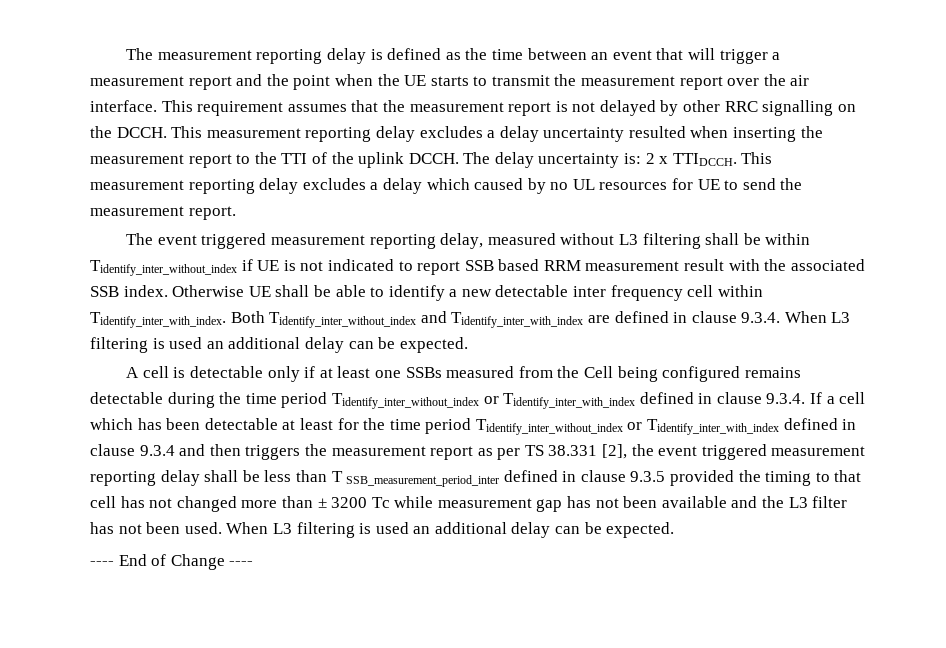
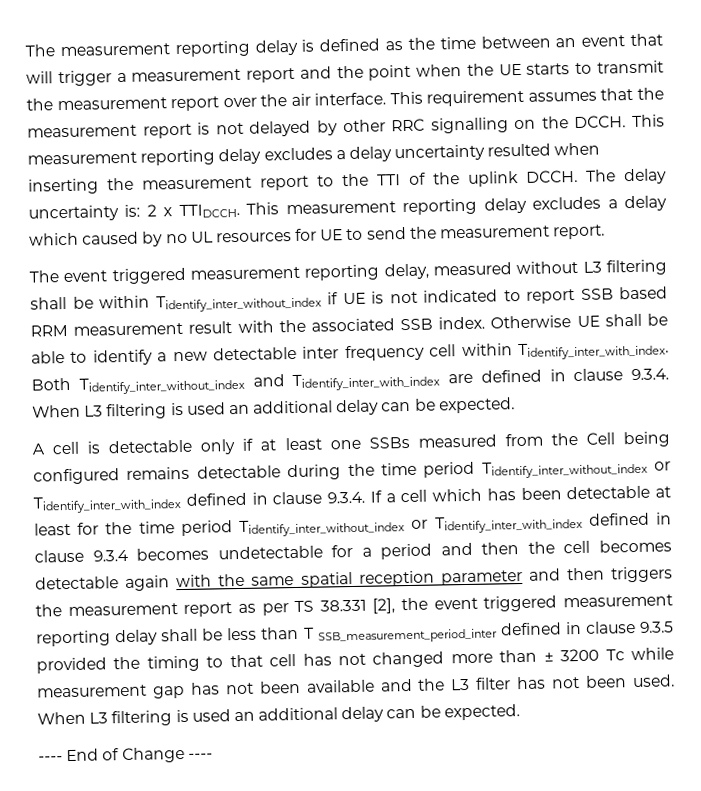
- A cell is detectable only if at least one SSBs measured from the Cell being configured remains detectable during the time period Tidentify_inter_without_index or Tidentify_inter_with_index defined in clause 9.3.4. If a cell which has been detectable at least for the time period Tidentify_inter_without_index or Tidentify_inter_with_index defined in clause 9.3.4 and then triggers the measurement report as per TS 38.331 [2], the event triggered measurement reporting delay shall be less than T SSB_measurement_period_inter defined in clause 9.3.5 provided the timing to that cell has not changed more than ± 3200 Tc while measurement gap has not been available and the L3 filter has not been used.
+ A cell is detectable only if at least one SSBs measured from the Cell being configured remains detectable during the time period Tidentify_inter_without_index or Tidentify_inter_with_index defined in clause 9.3.4. If a cell which has been detectable at least for the time period Tidentify_inter_without_index or Tidentify_inter_with_index defined in clause 9.3.4 becomes undetectable for a period and then the cell becomes detectable again with the same spatial reception parameter and then triggers the measurement report as per TS 38.331 [2], the event triggered measurement reporting delay shall be less than T SSB_measurement_period_inter defined in clause 9.3.5 provided the timing to that cell has not changed more than ± 3200 Tc while measurement gap has not been available and the L3 filter has not been used.

